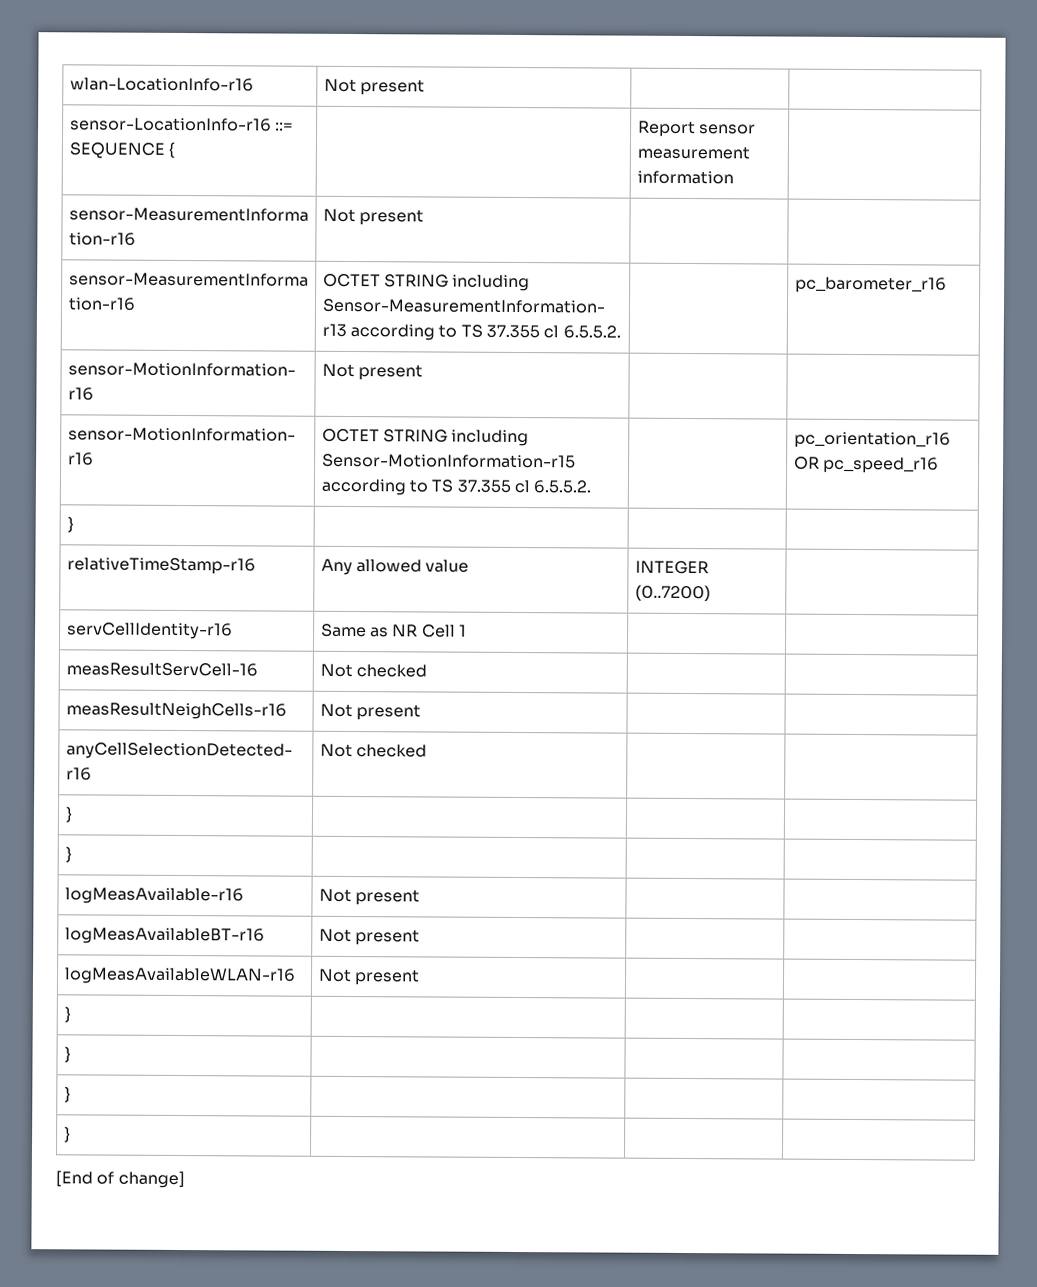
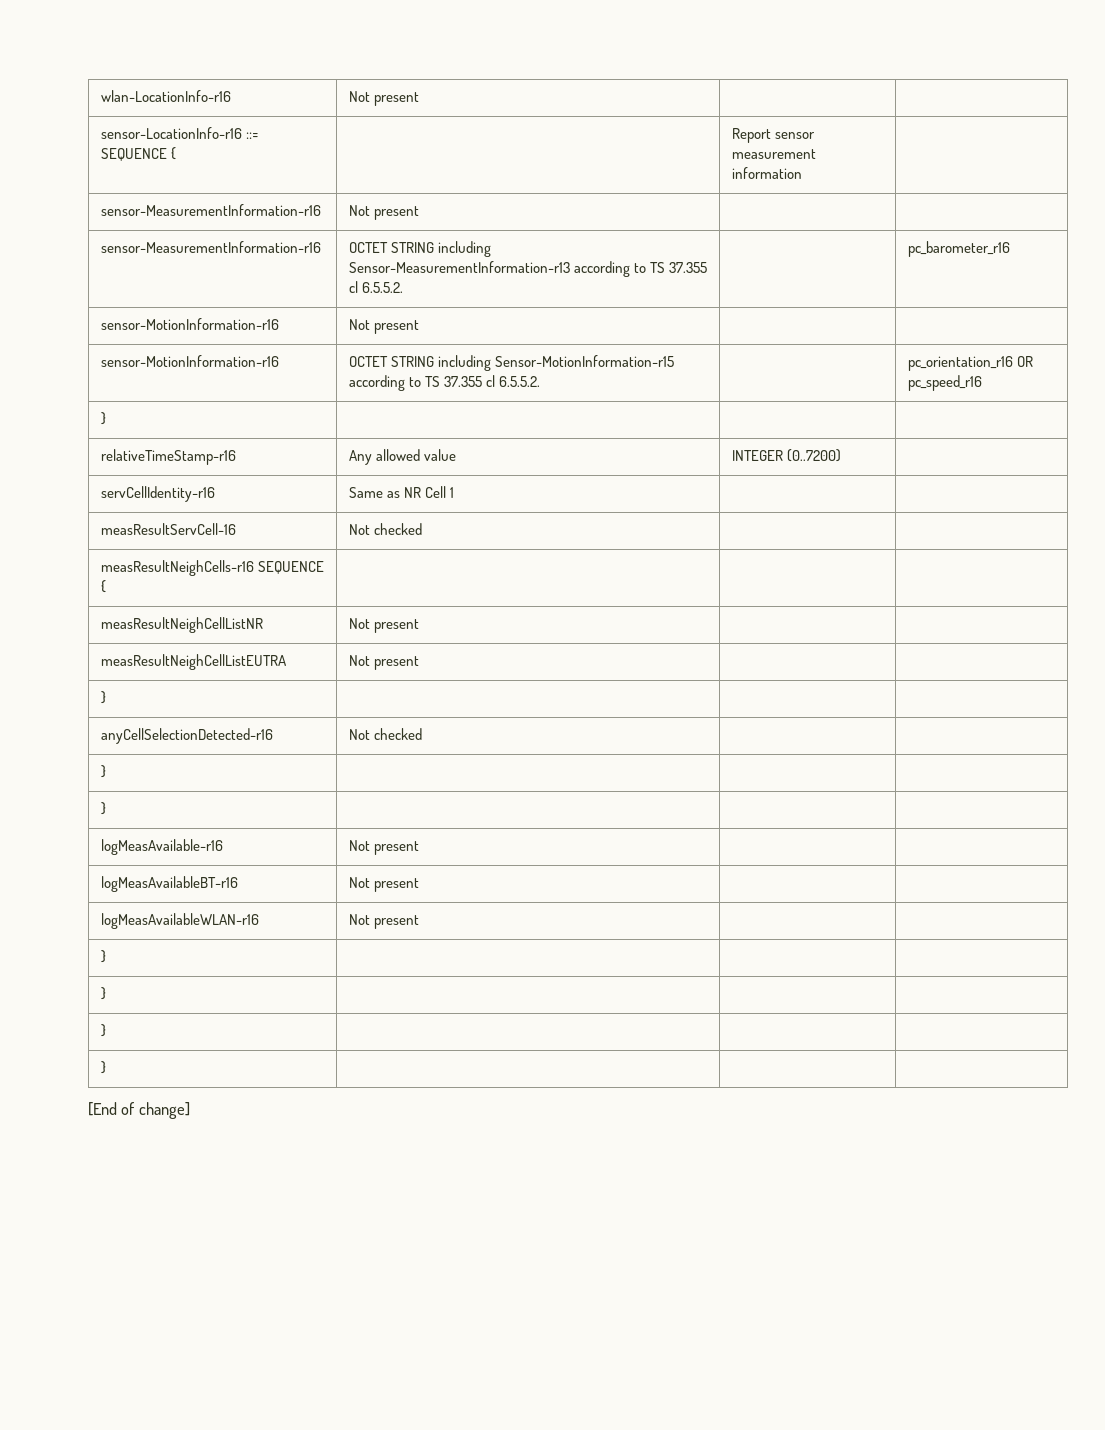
- measResultNeighCells-r16 | Not present | |
+ measResultNeighCells-r16 SEQUENCE { | | |
+ measResultNeighCellListNR | Not present | |
+ measResultNeighCellListEUTRA | Not present | |
+ } | | |

